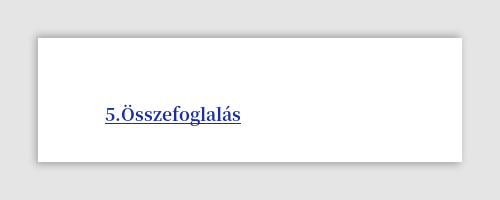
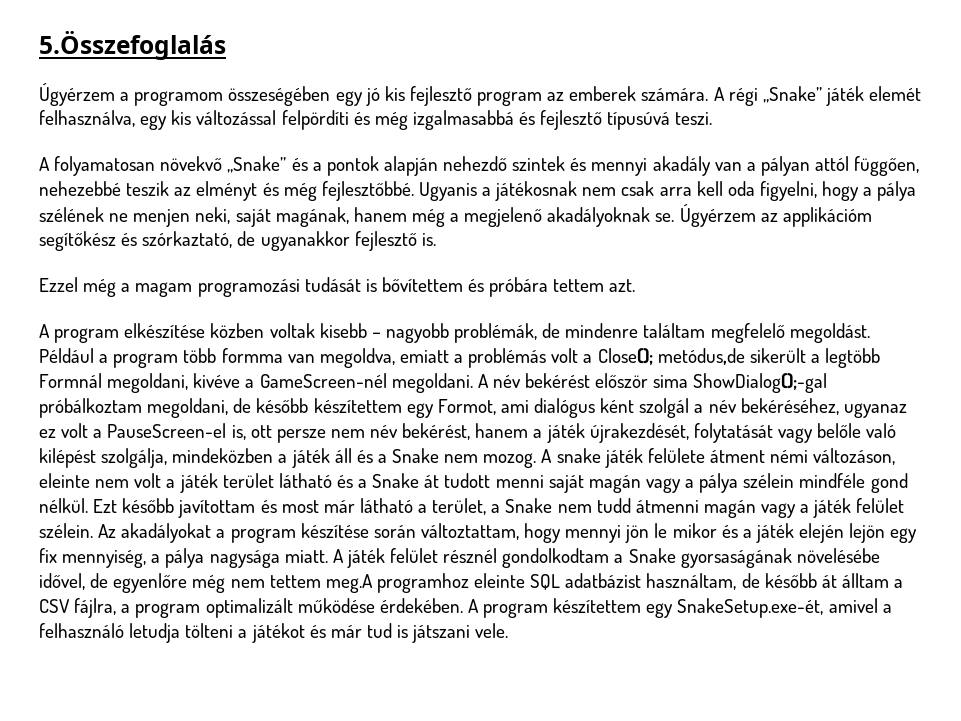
+ Úgyérzem a programom összeségében egy jó kis fejlesztő program az emberek számára. A régi „Snake” játék elemét felhasználva, egy kis változással felpördíti és még izgalmasabbá és fejlesztő típusúvá teszi.
+ A folyamatosan növekvő „Snake” és a pontok alapján nehezdő szintek és mennyi akadály van a pályan attól függően, nehezebbé teszik az elményt és még fejlesztőbbé. Ugyanis a játékosnak nem csak arra kell oda figyelni, hogy a pálya szélének ne menjen neki, saját magának, hanem még a megjelenő akadályoknak se. Úgyérzem az applikációm segítőkész és szórkaztató, de ugyanakkor fejlesztő is.
+ Ezzel még a magam programozási tudását is bővítettem és próbára tettem azt.
+ A program elkészítése közben voltak kisebb – nagyobb problémák, de mindenre találtam megfelelő megoldást. Például a program több formma van megoldva, emiatt a problémás volt a Close(); metódus,de sikerült a legtöbb Formnál megoldani, kivéve a GameScreen-nél megoldani. A név bekérést először sima ShowDialog();-gal próbálkoztam megoldani, de később készítettem egy Formot, ami dialógus ként szolgál a név bekéréséhez, ugyanaz ez volt a PauseScreen-el is, ott persze nem név bekérést, hanem a játék újrakezdését, folytatását vagy belőle való kilépést szolgálja, mindeközben a játék áll és a Snake nem mozog. A snake játék felülete átment némi változáson, eleinte nem volt a játék terület látható és a Snake át tudott menni saját magán vagy a pálya szélein mindféle gond nélkül. Ezt később javítottam és most már látható a terület, a Snake nem tudd átmenni magán vagy a játék felület szélein. Az akadályokat a program készítése során változtattam, hogy mennyi jön le mikor és a játék elején lejön egy fix mennyiség, a pálya nagysága miatt. A játék felület résznél gondolkodtam a Snake gyorsaságának növelésébe idővel, de egyenlőre még nem tettem meg.A programhoz eleinte SQL adatbázist használtam, de később át álltam a CSV fájlra, a program optimalizált működése érdekében. A program készítettem egy SnakeSetup.exe-ét, amivel a felhasználó letudja tölteni a játékot és már tud is játszani vele.

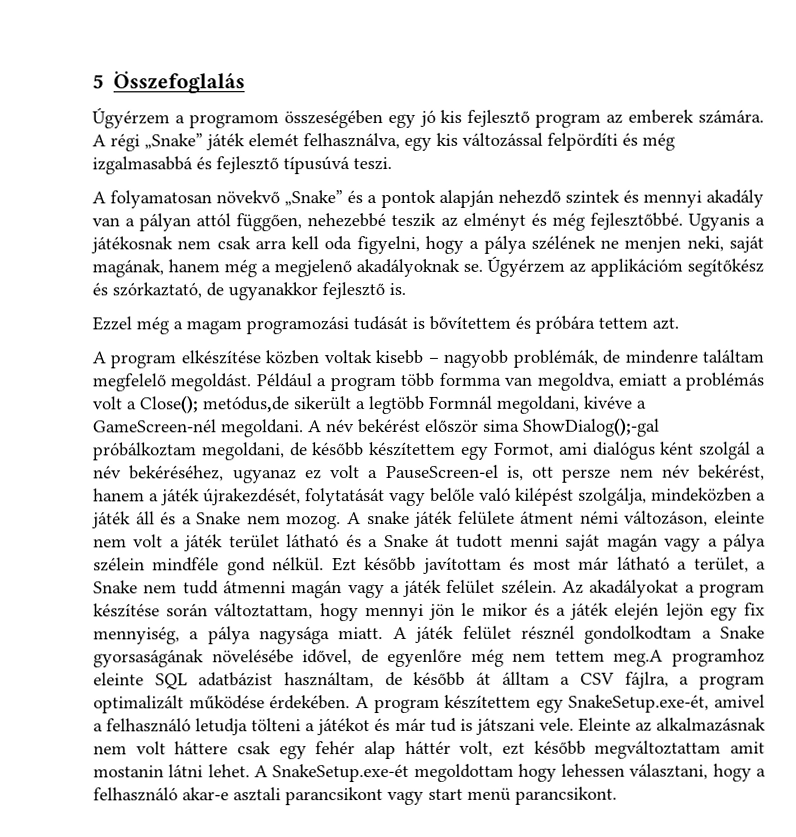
- 5.Összefoglalás
+ 5 Összefoglalás
+ Eleinte az alkalmazásnak nem volt háttere csak egy fehér alap háttér volt, ezt később megváltoztattam amit mostanin látni lehet. A SnakeSetup.exe-ét megoldottam hogy lehessen választani, hogy a felhasználó akar-e asztali parancsikont vagy start menü parancsikont.

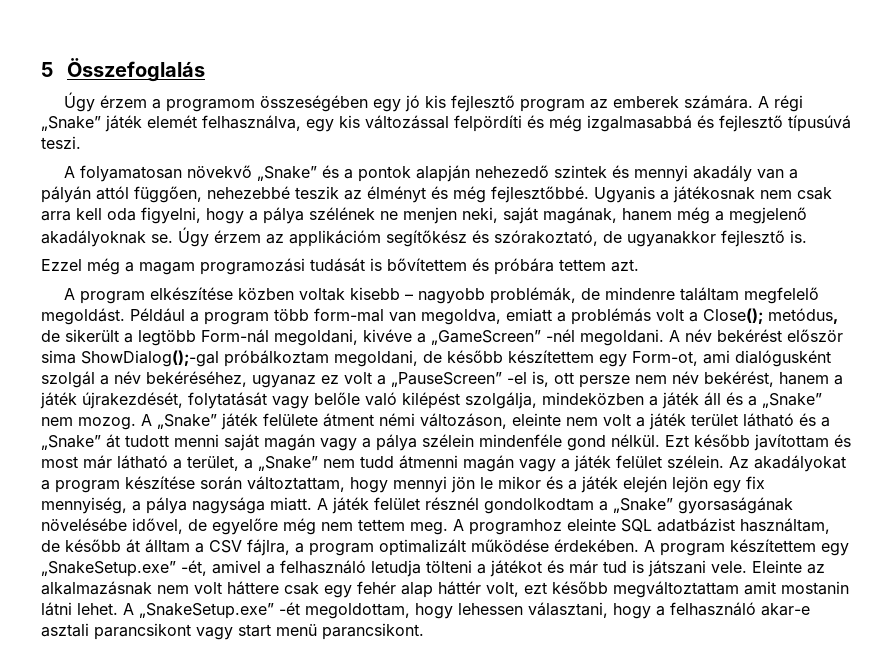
- Úgyérzem a programom összeségében egy jó kis fejlesztő program az emberek számára.
+ Úgy érzem a programom összeségében egy jó kis fejlesztő program az emberek számára.
- A folyamatosan növekvő „Snake” és a pontok alapján nehezdő szintek és mennyi akadály van a pályan attól függően, nehezebbé teszik az elményt és még fejlesztőbbé.
+ A folyamatosan növekvő „Snake” és a pontok alapján nehezedő szintek és mennyi akadály van a pályán attól függően, nehezebbé teszik az élményt és még fejlesztőbbé.
- Úgyérzem az applikációm segítőkész és szórkaztató, de ugyanakkor fejlesztő is.
+ Úgy érzem az applikációm segítőkész és szórakoztató, de ugyanakkor fejlesztő is.
- Például a program több formma van megoldva, emiatt a problémás volt a Close(); metódus,de sikerült a legtöbb Formnál megoldani, kivéve a GameScreen-nél megoldani.
+ Például a program több form-mal van megoldva, emiatt a problémás volt a Close(); metódus, de sikerült a legtöbb Form-nál megoldani, kivéve a „GameScreen” -nél megoldani.
- A név bekérést először sima ShowDialog();-gal próbálkoztam megoldani, de később készítettem egy Formot, ami dialógus ként szolgál a név bekéréséhez, ugyanaz ez volt a PauseScreen-el is, ott persze nem név bekérést, hanem a játék újrakezdését, folytatását vagy belőle való kilépést szolgálja, mindeközben a játék áll és a Snake nem mozog.
+ A név bekérést először sima ShowDialog();-gal próbálkoztam megoldani, de később készítettem egy Form-ot, ami dialógusként szolgál a név bekéréséhez, ugyanaz ez volt a „PauseScreen” -el is, ott persze nem név bekérést, hanem a játék újrakezdését, folytatását vagy belőle való kilépést szolgálja, mindeközben a játék áll és a „Snake” nem mozog.
- A snake játék felülete átment némi változáson, eleinte nem volt a játék terület látható és a Snake át tudott menni saját magán vagy a pálya szélein mindféle gond nélkül.
+ A „Snake” játék felülete átment némi változáson, eleinte nem volt a játék terület látható és a „Snake” át tudott menni saját magán vagy a pálya szélein mindenféle gond nélkül.
- Ezt később javítottam és most már látható a terület, a Snake nem tudd átmenni magán vagy a játék felület szélein.
+ Ezt később javítottam és most már látható a terület, a „Snake” nem tudd átmenni magán vagy a játék felület szélein.
- A játék felület résznél gondolkodtam a Snake gyorsaságának növelésébe idővel, de egyenlőre még nem tettem meg.A programhoz eleinte SQL adatbázist használtam, de később át álltam a CSV fájlra, a program optimalizált működése érdekében.
+ A játék felület résznél gondolkodtam a „Snake” gyorsaságának növelésébe idővel, de egyelőre még nem tettem meg. A programhoz eleinte SQL adatbázist használtam, de később át álltam a CSV fájlra, a program optimalizált működése érdekében.
- A program készítettem egy SnakeSetup.exe-ét, amivel a felhasználó letudja tölteni a játékot és már tud is játszani vele.
+ A program készítettem egy „SnakeSetup.exe” -ét, amivel a felhasználó letudja tölteni a játékot és már tud is játszani vele.
- A SnakeSetup.exe-ét megoldottam hogy lehessen választani, hogy a felhasználó akar-e asztali parancsikont vagy start menü parancsikont.
+ A „SnakeSetup.exe” -ét megoldottam, hogy lehessen választani, hogy a felhasználó akar-e asztali parancsikont vagy start menü parancsikont.

